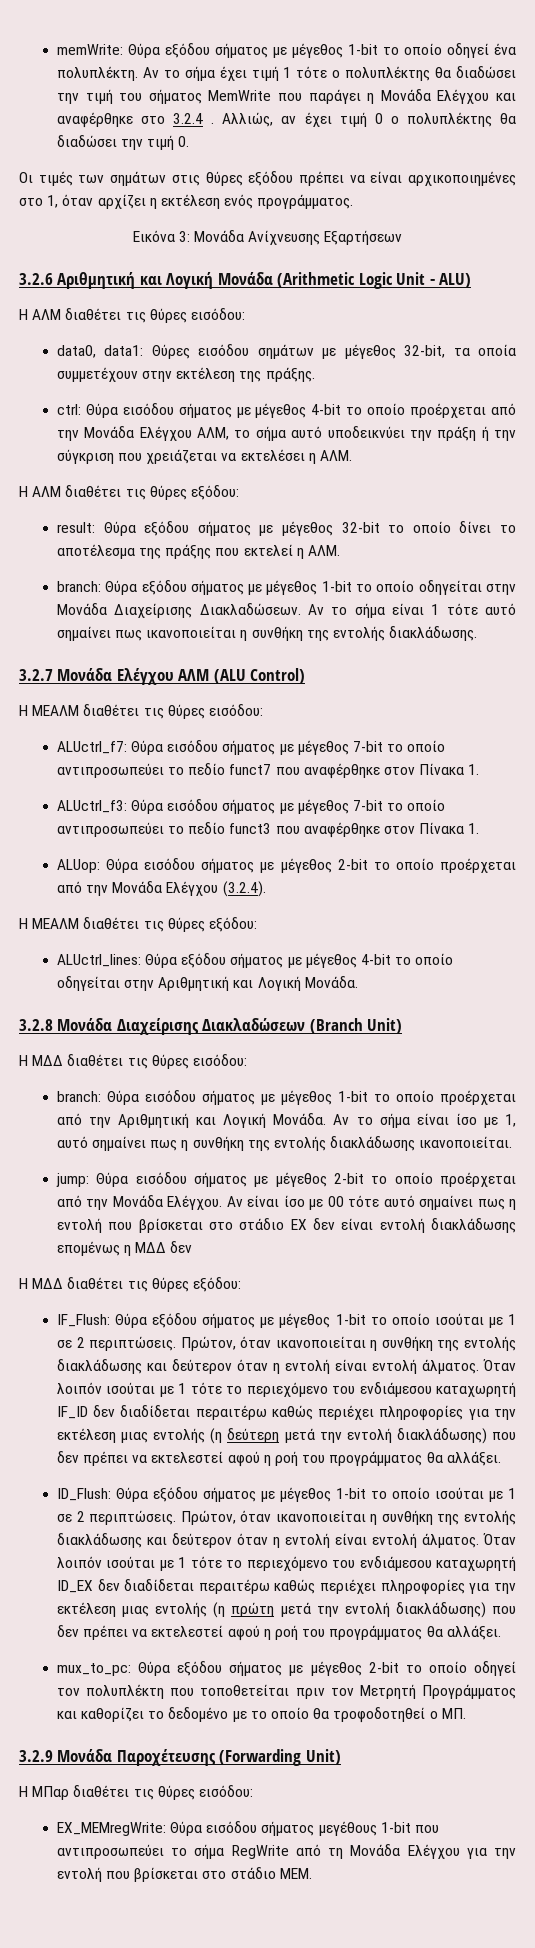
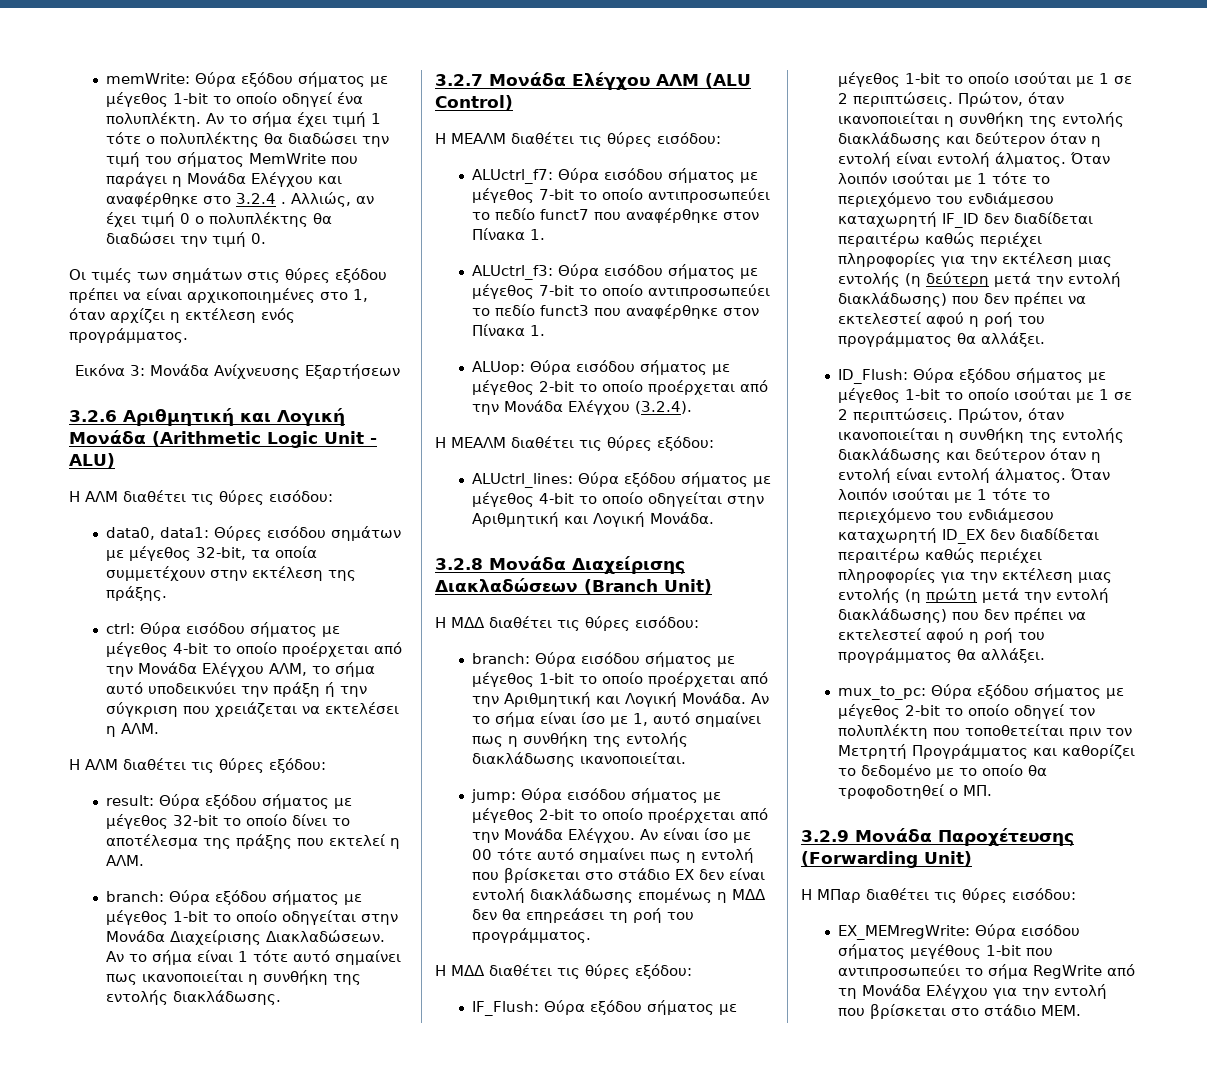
- Αν είναι ίσο με 00 τότε αυτό σημαίνει πως η εντολή που βρίσκεται στο στάδιο EX δεν είναι εντολή διακλάδωσης επομένως η ΜΔΔ δεν
+ Αν είναι ίσο με 00 τότε αυτό σημαίνει πως η εντολή που βρίσκεται στο στάδιο EX δεν είναι εντολή διακλάδωσης επομένως η ΜΔΔ δεν θα επηρεάσει τη ροή του προγράμματος.

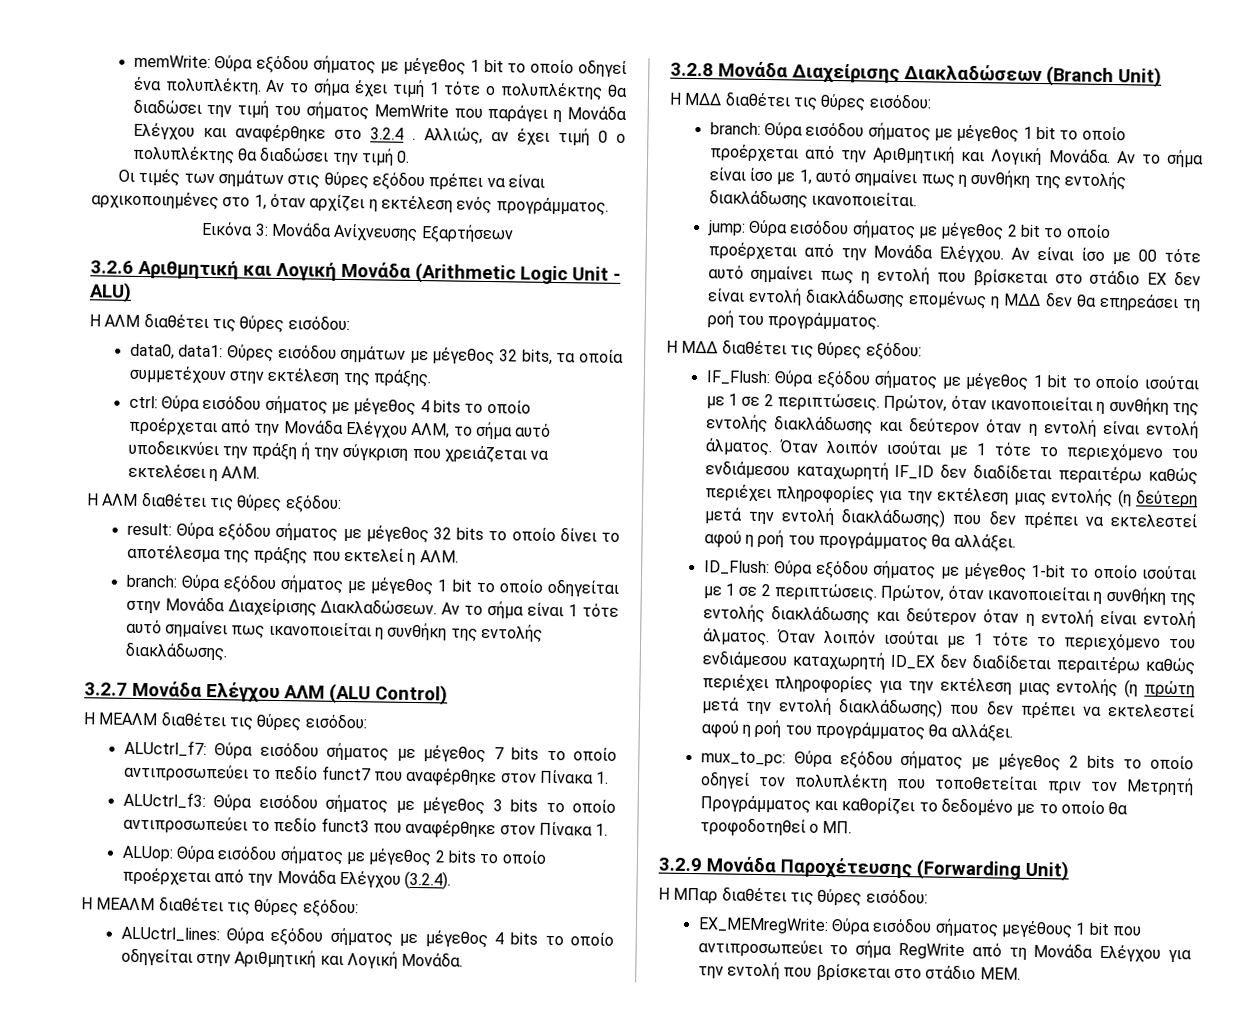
- memWrite: Θύρα εξόδου σήματος με μέγεθος 1-bit το οποίο οδηγεί ένα πολυπλέκτη.
+ memWrite: Θύρα εξόδου σήματος με μέγεθος 1 bit το οποίο οδηγεί ένα πολυπλέκτη.
- data0, data1: Θύρες εισόδου σημάτων με μέγεθος 32-bit, τα οποία συμμετέχουν στην εκτέλεση της πράξης.
+ data0, data1: Θύρες εισόδου σημάτων με μέγεθος 32 bits, τα οποία συμμετέχουν στην εκτέλεση της πράξης.
- ctrl: Θύρα εισόδου σήματος με μέγεθος 4-bit το οποίο προέρχεται από την Μονάδα Ελέγχου ΑΛΜ, το σήμα αυτό υποδεικνύει την πράξη ή την σύγκριση που χρειάζεται να εκτελέσει η ΑΛΜ.
+ ctrl: Θύρα εισόδου σήματος με μέγεθος 4 bits το οποίο προέρχεται από την Μονάδα Ελέγχου ΑΛΜ, το σήμα αυτό υποδεικνύει την πράξη ή την σύγκριση που χρειάζεται να εκτελέσει η ΑΛΜ.
- result: Θύρα εξόδου σήματος με μέγεθος 32-bit το οποίο δίνει το αποτέλεσμα της πράξης που εκτελεί η ΑΛΜ.
+ result: Θύρα εξόδου σήματος με μέγεθος 32 bits το οποίο δίνει το αποτέλεσμα της πράξης που εκτελεί η ΑΛΜ.
- branch: Θύρα εξόδου σήματος με μέγεθος 1-bit το οποίο οδηγείται στην Μονάδα Διαχείρισης Διακλαδώσεων.
+ branch: Θύρα εξόδου σήματος με μέγεθος 1 bit το οποίο οδηγείται στην Μονάδα Διαχείρισης Διακλαδώσεων.
- ALUctrl_f7: Θύρα εισόδου σήματος με μέγεθος 7-bit το οποίο αντιπροσωπεύει το πεδίο funct7 που αναφέρθηκε στον Πίνακα 1.
+ ALUctrl_f7: Θύρα εισόδου σήματος με μέγεθος 7 bits το οποίο αντιπροσωπεύει το πεδίο funct7 που αναφέρθηκε στον Πίνακα 1.
- ALUctrl_f3: Θύρα εισόδου σήματος με μέγεθος 7-bit το οποίο αντιπροσωπεύει το πεδίο funct3 που αναφέρθηκε στον Πίνακα 1.
+ ALUctrl_f3: Θύρα εισόδου σήματος με μέγεθος 3 bits το οποίο αντιπροσωπεύει το πεδίο funct3 που αναφέρθηκε στον Πίνακα 1.
- ALUop: Θύρα εισόδου σήματος με μέγεθος 2-bit το οποίο προέρχεται από την Μονάδα Ελέγχου (3.2.4).
+ ALUop: Θύρα εισόδου σήματος με μέγεθος 2 bits το οποίο προέρχεται από την Μονάδα Ελέγχου (3.2.4).
- ALUctrl_lines: Θύρα εξόδου σήματος με μέγεθος 4-bit το οποίο οδηγείται στην Αριθμητική και Λογική Μονάδα.
+ ALUctrl_lines: Θύρα εξόδου σήματος με μέγεθος 4 bits το οποίο οδηγείται στην Αριθμητική και Λογική Μονάδα.
- branch: Θύρα εισόδου σήματος με μέγεθος 1-bit το οποίο προέρχεται από την Αριθμητική και Λογική Μονάδα.
+ branch: Θύρα εισόδου σήματος με μέγεθος 1 bit το οποίο προέρχεται από την Αριθμητική και Λογική Μονάδα.
- jump: Θύρα εισόδου σήματος με μέγεθος 2-bit το οποίο προέρχεται από την Μονάδα Ελέγχου.
+ jump: Θύρα εισόδου σήματος με μέγεθος 2 bit το οποίο προέρχεται από την Μονάδα Ελέγχου.
- ΙF_Flush: Θύρα εξόδου σήματος με μέγεθος 1-bit το οποίο ισούται με 1 σε 2 περιπτώσεις.
+ ΙF_Flush: Θύρα εξόδου σήματος με μέγεθος 1 bit το οποίο ισούται με 1 σε 2 περιπτώσεις.
- mux_to_pc: Θύρα εξόδου σήματος με μέγεθος 2-bit το οποίο οδηγεί τον πολυπλέκτη που τοποθετείται πριν τον Μετρητή Προγράμματος και καθορίζει το δεδομένο με το οποίο θα τροφοδοτηθεί ο MΠ.
+ mux_to_pc: Θύρα εξόδου σήματος με μέγεθος 2 bits το οποίο οδηγεί τον πολυπλέκτη που τοποθετείται πριν τον Μετρητή Προγράμματος και καθορίζει το δεδομένο με το οποίο θα τροφοδοτηθεί ο MΠ.
- EX_MEMregWrite: Θύρα εισόδου σήματος μεγέθους 1-bit που αντιπροσωπεύει το σήμα RegWrite από τη Μονάδα Ελέγχου για την εντολή που βρίσκεται στο στάδιο MEM.
+ EX_MEMregWrite: Θύρα εισόδου σήματος μεγέθους 1 bit που αντιπροσωπεύει το σήμα RegWrite από τη Μονάδα Ελέγχου για την εντολή που βρίσκεται στο στάδιο MEM.

